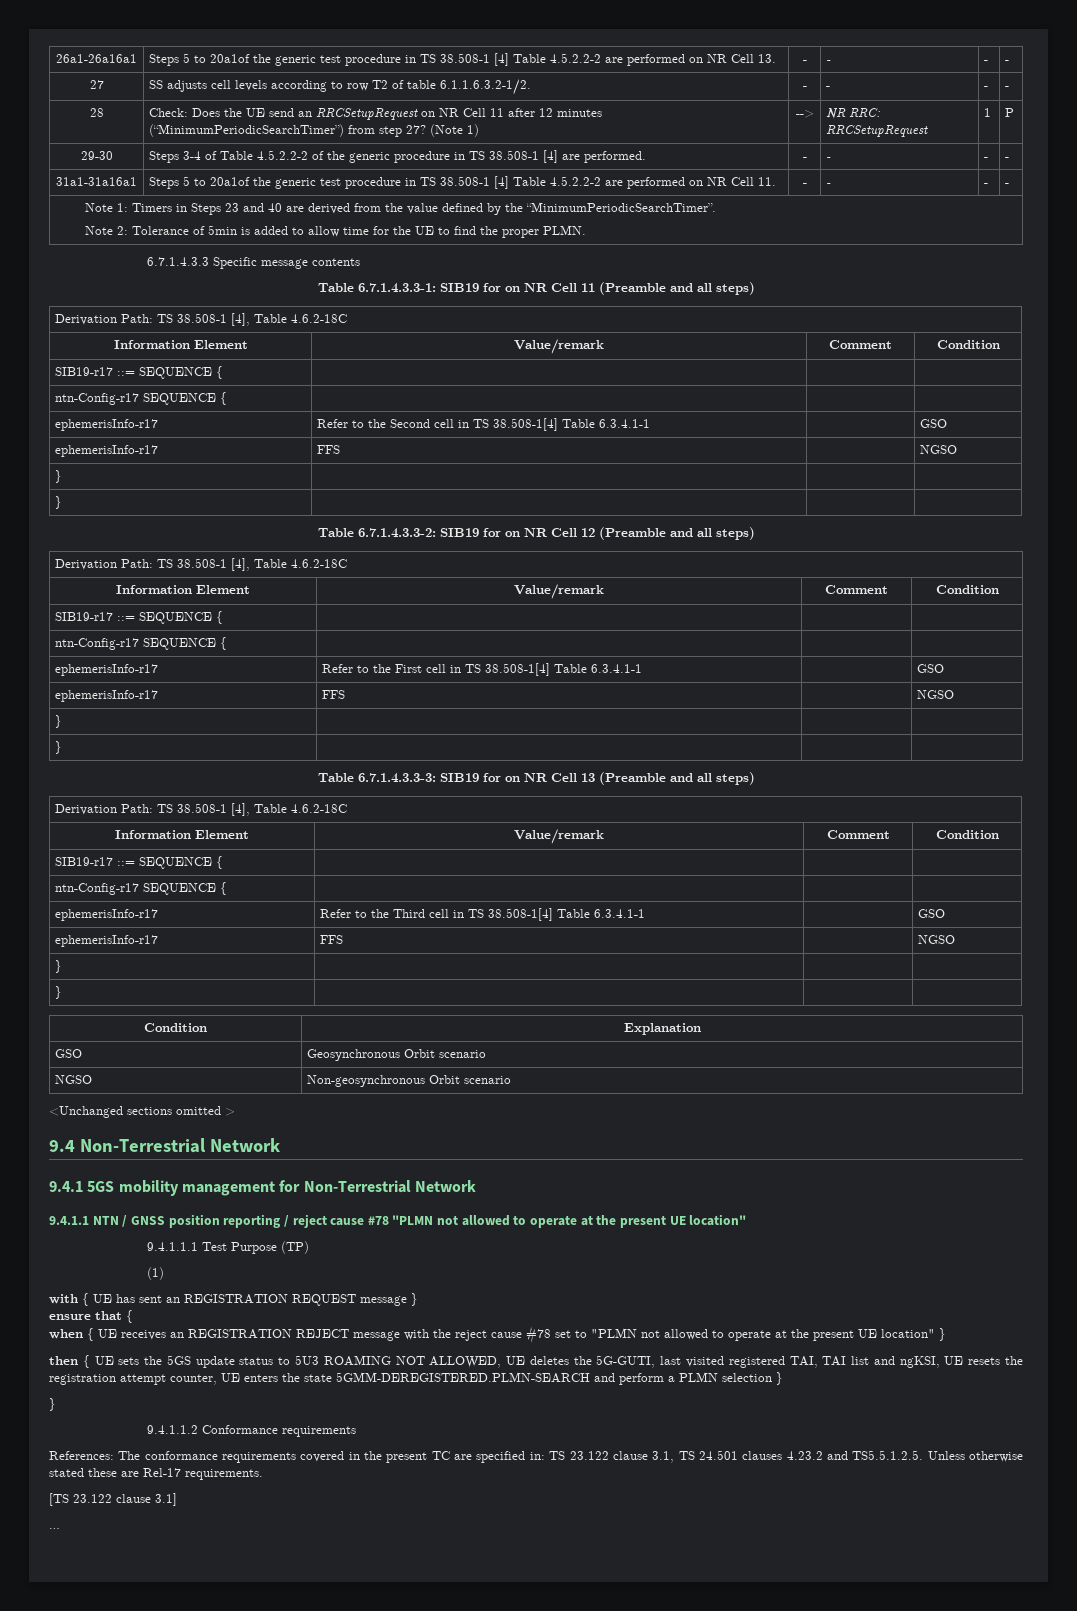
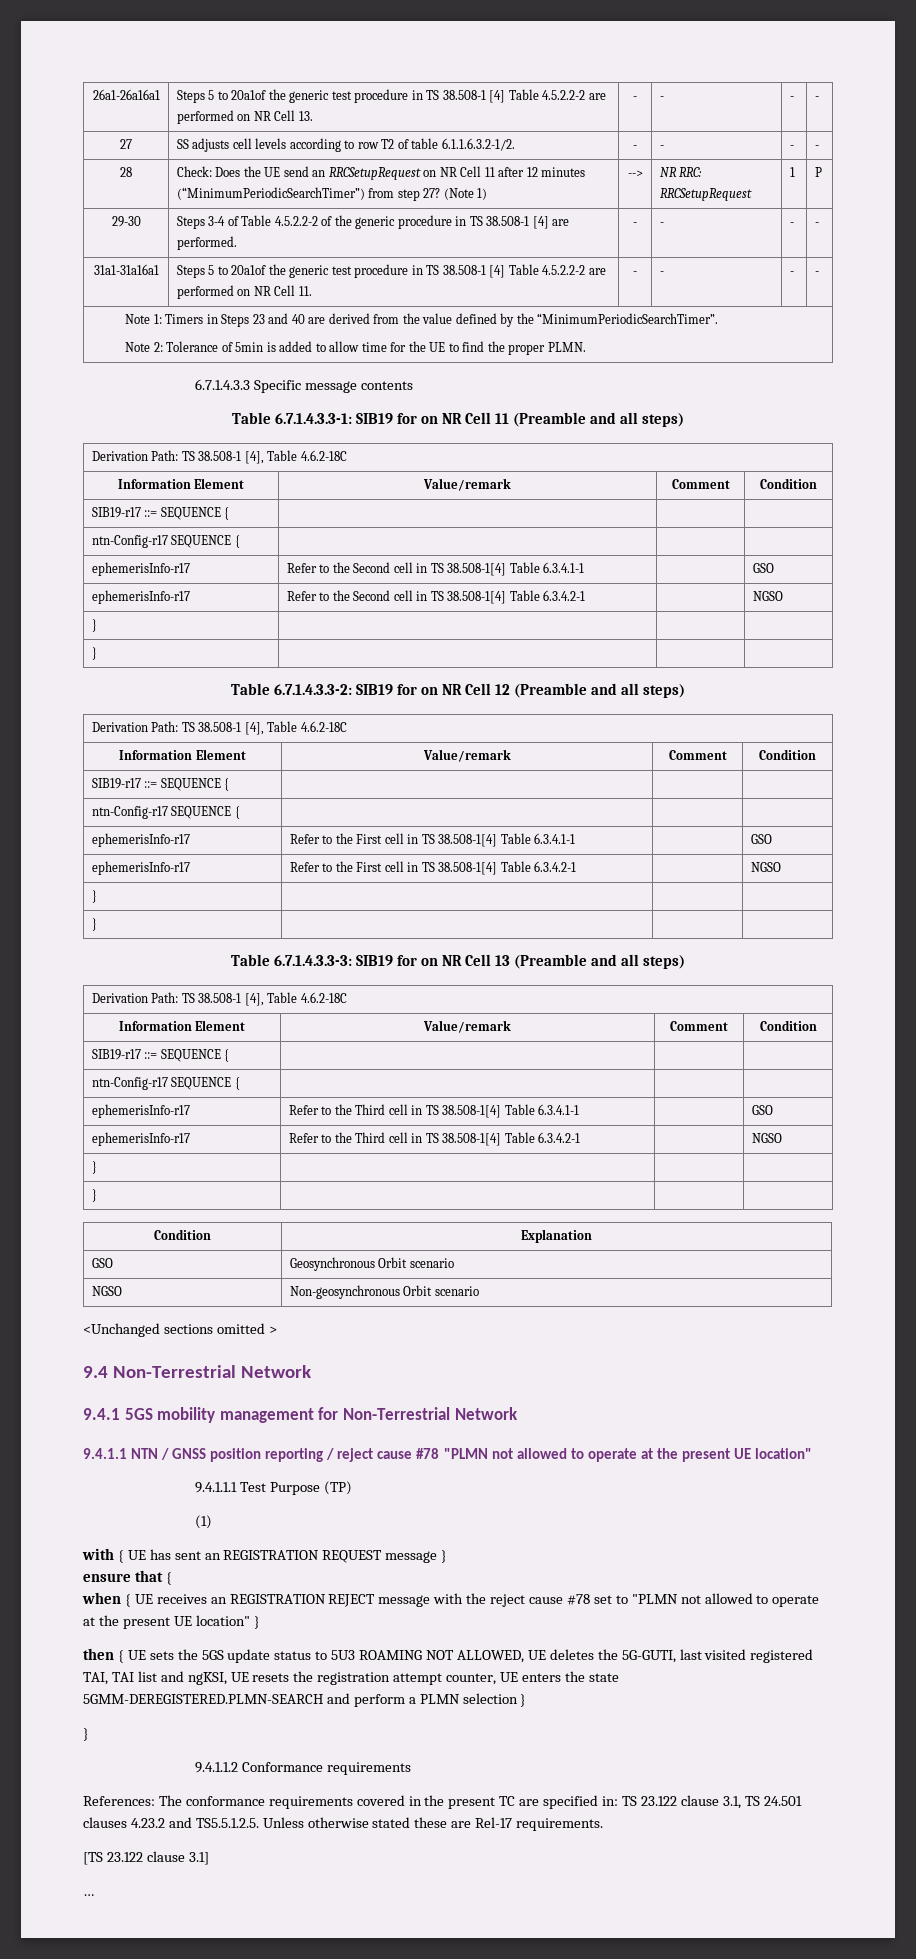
  ephemerisInfo-r17 | Refer to the Second cell in TS 38.508-1[4] Table 6.3.4.1-1 | | GSO
- ephemerisInfo-r17 | FFS | | NGSO
+ ephemerisInfo-r17 | Refer to the Second cell in TS 38.508-1[4] Table 6.3.4.2-1 | | NGSO
  ephemerisInfo-r17 | Refer to the First cell in TS 38.508-1[4] Table 6.3.4.1-1 | | GSO
- ephemerisInfo-r17 | FFS | | NGSO
+ ephemerisInfo-r17 | Refer to the First cell in TS 38.508-1[4] Table 6.3.4.2-1 | | NGSO
  ephemerisInfo-r17 | Refer to the Third cell in TS 38.508-1[4] Table 6.3.4.1-1 | | GSO
- ephemerisInfo-r17 | FFS | | NGSO
+ ephemerisInfo-r17 | Refer to the Third cell in TS 38.508-1[4] Table 6.3.4.2-1 | | NGSO

